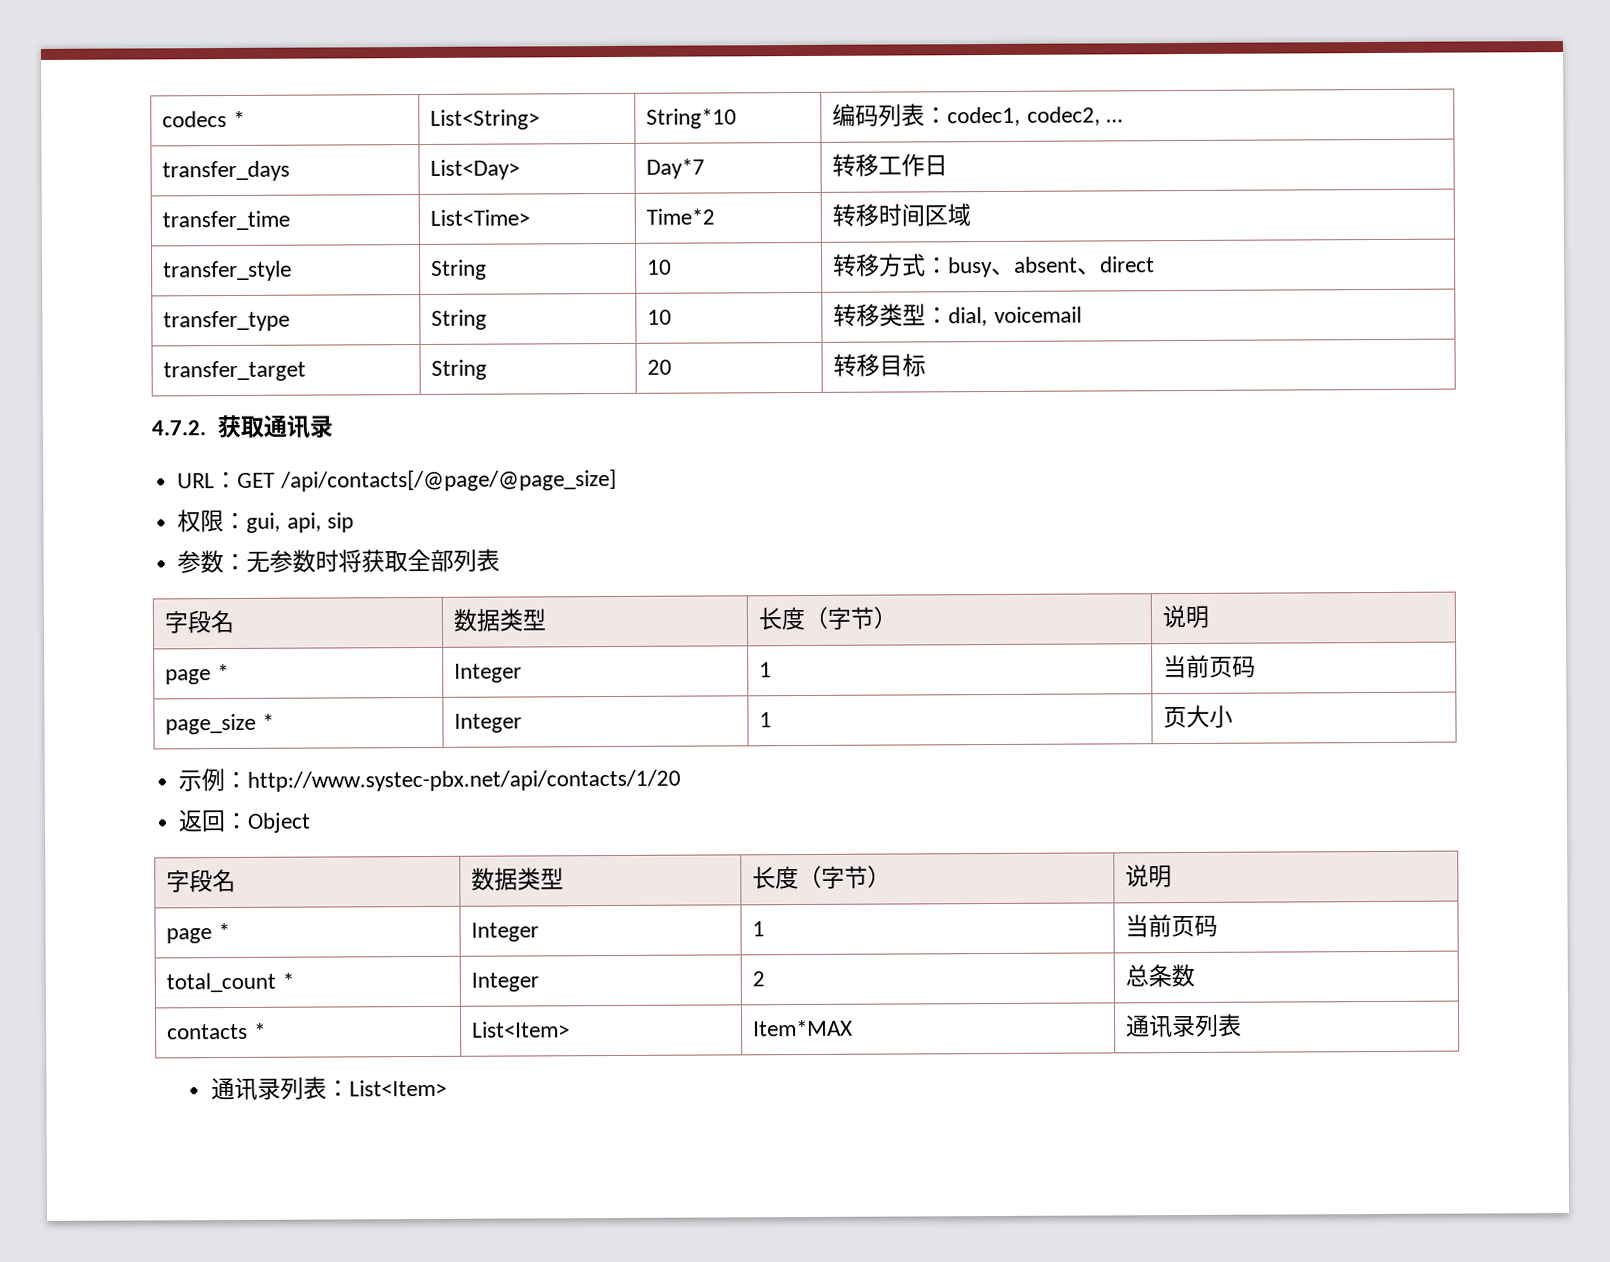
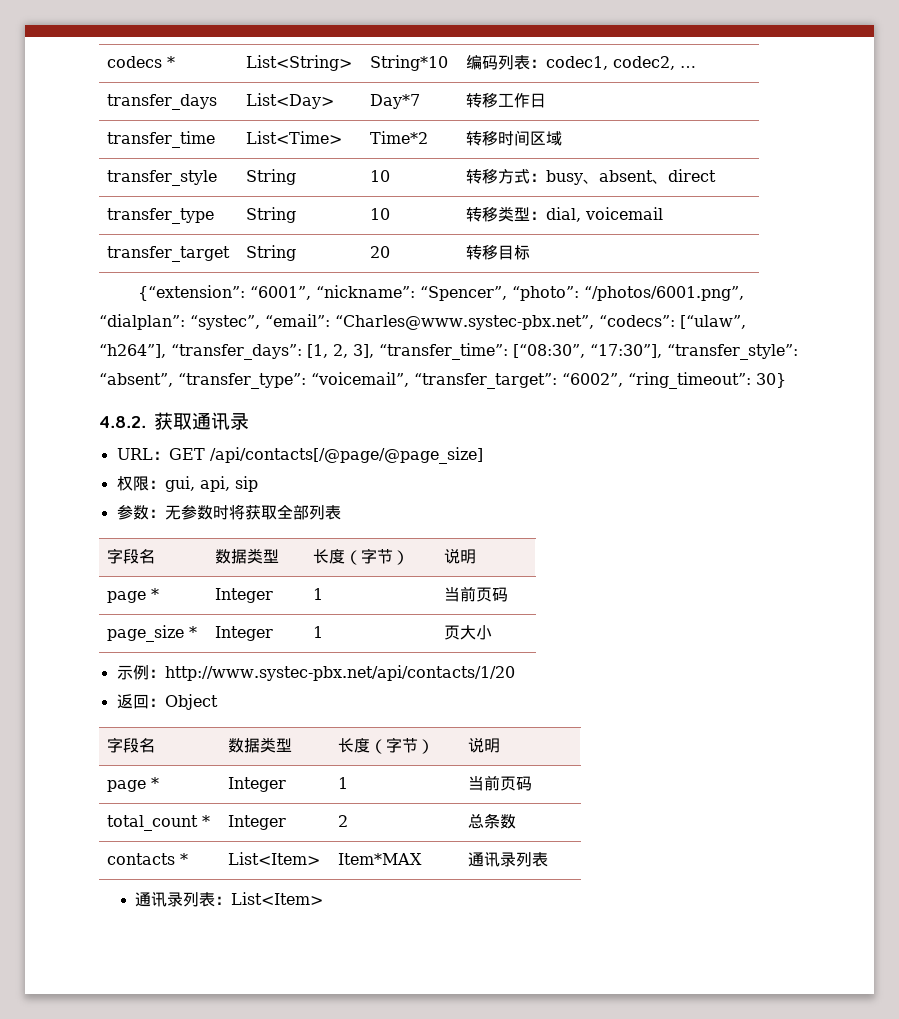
- 4.7.2.获取通讯录
+ {“extension”: “6001”, “nickname”: “Spencer”, “photo”: “/photos/6001.png”, “dialplan”: “systec”, “email”: “Charles@www.systec-pbx.net”, “codecs”: [“ulaw”, “h264”], “transfer_days”: [1, 2, 3], “transfer_time”: [“08:30”, “17:30”], “transfer_style”: “absent”, “transfer_type”: “voicemail”, “transfer_target”: “6002”, “ring_timeout”: 30}
+ 4.8.2.获取通讯录

